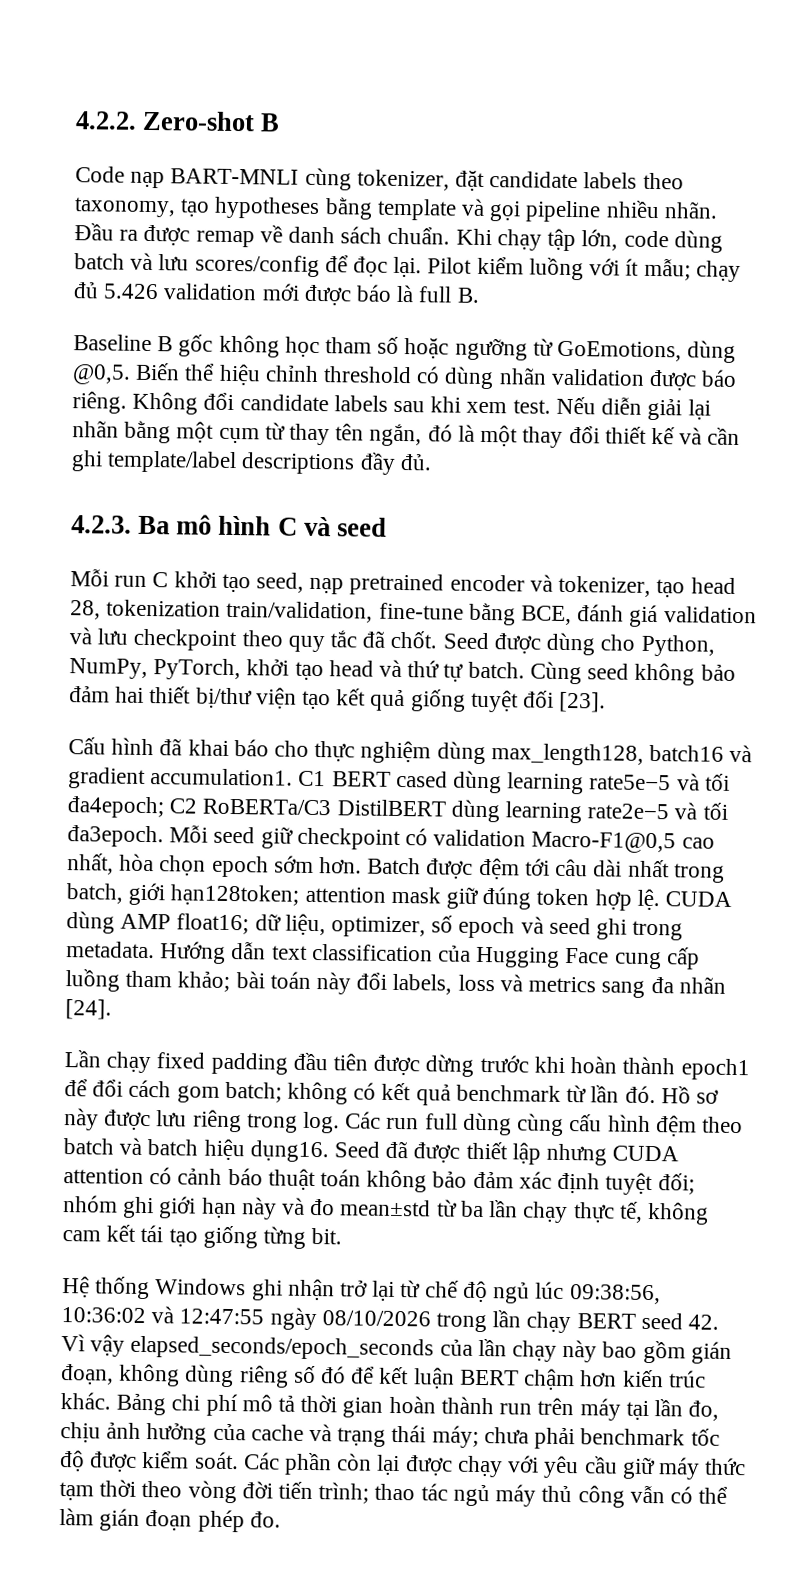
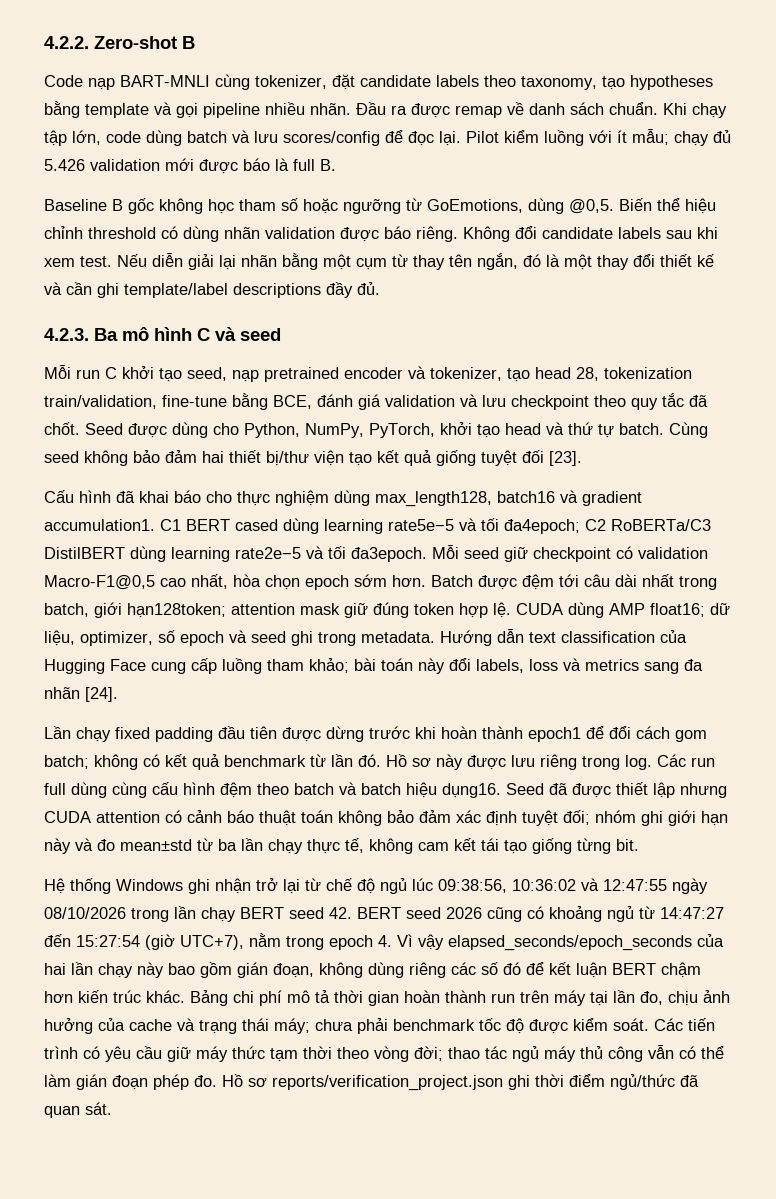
- Hệ thống Windows ghi nhận trở lại từ chế độ ngủ lúc 09:38:56, 10:36:02 và 12:47:55 ngày 08/10/2026 trong lần chạy BERT seed 42. Vì vậy elapsed_seconds/epoch_seconds của lần chạy này bao gồm gián đoạn, không dùng riêng số đó để kết luận BERT chậm hơn kiến trúc khác.
+ Hệ thống Windows ghi nhận trở lại từ chế độ ngủ lúc 09:38:56, 10:36:02 và 12:47:55 ngày 08/10/2026 trong lần chạy BERT seed 42. BERT seed 2026 cũng có khoảng ngủ từ 14:47:27 đến 15:27:54 (giờ UTC+7), nằm trong epoch 4. Vì vậy elapsed_seconds/epoch_seconds của hai lần chạy này bao gồm gián đoạn, không dùng riêng các số đó để kết luận BERT chậm hơn kiến trúc khác.
- Các phần còn lại được chạy với yêu cầu giữ máy thức tạm thời theo vòng đời tiến trình; thao tác ngủ máy thủ công vẫn có thể làm gián đoạn phép đo.
+ Các tiến trình có yêu cầu giữ máy thức tạm thời theo vòng đời; thao tác ngủ máy thủ công vẫn có thể làm gián đoạn phép đo.
+ Hồ sơ reports/verification_project.json ghi thời điểm ngủ/thức đã quan sát.

